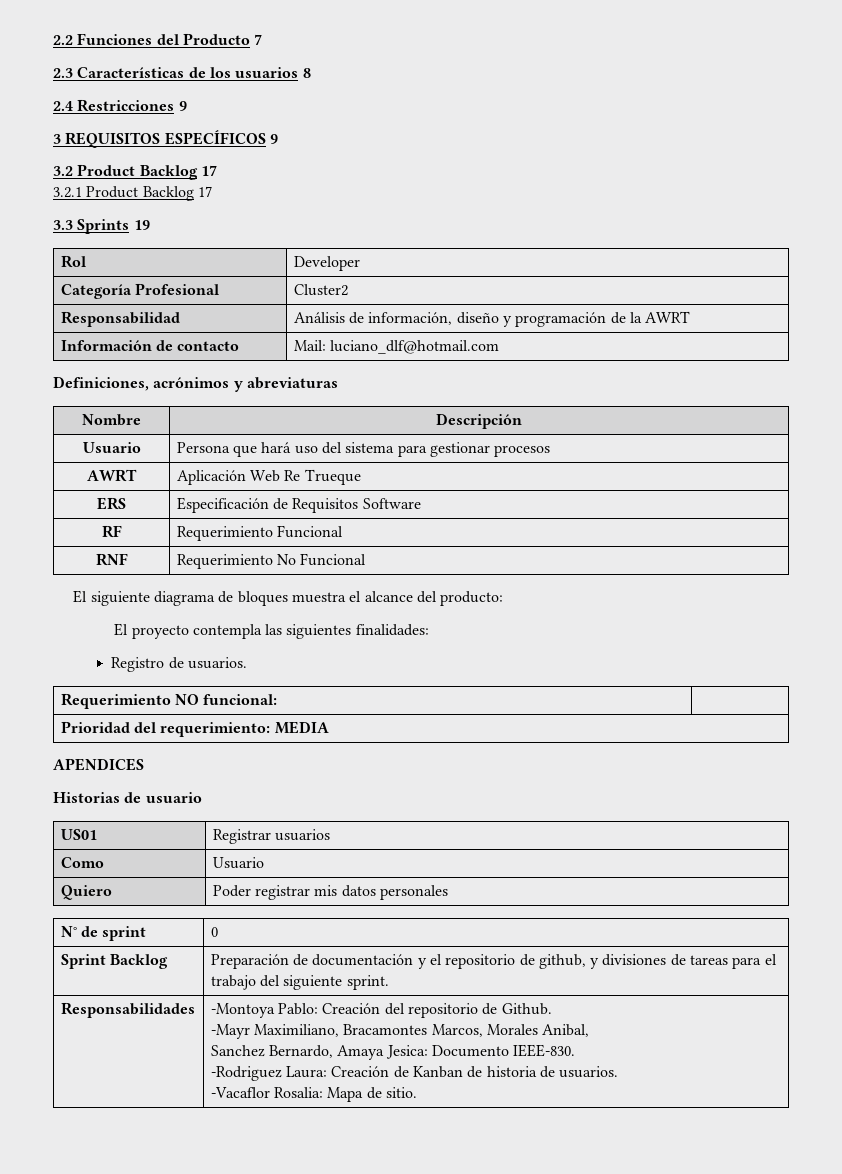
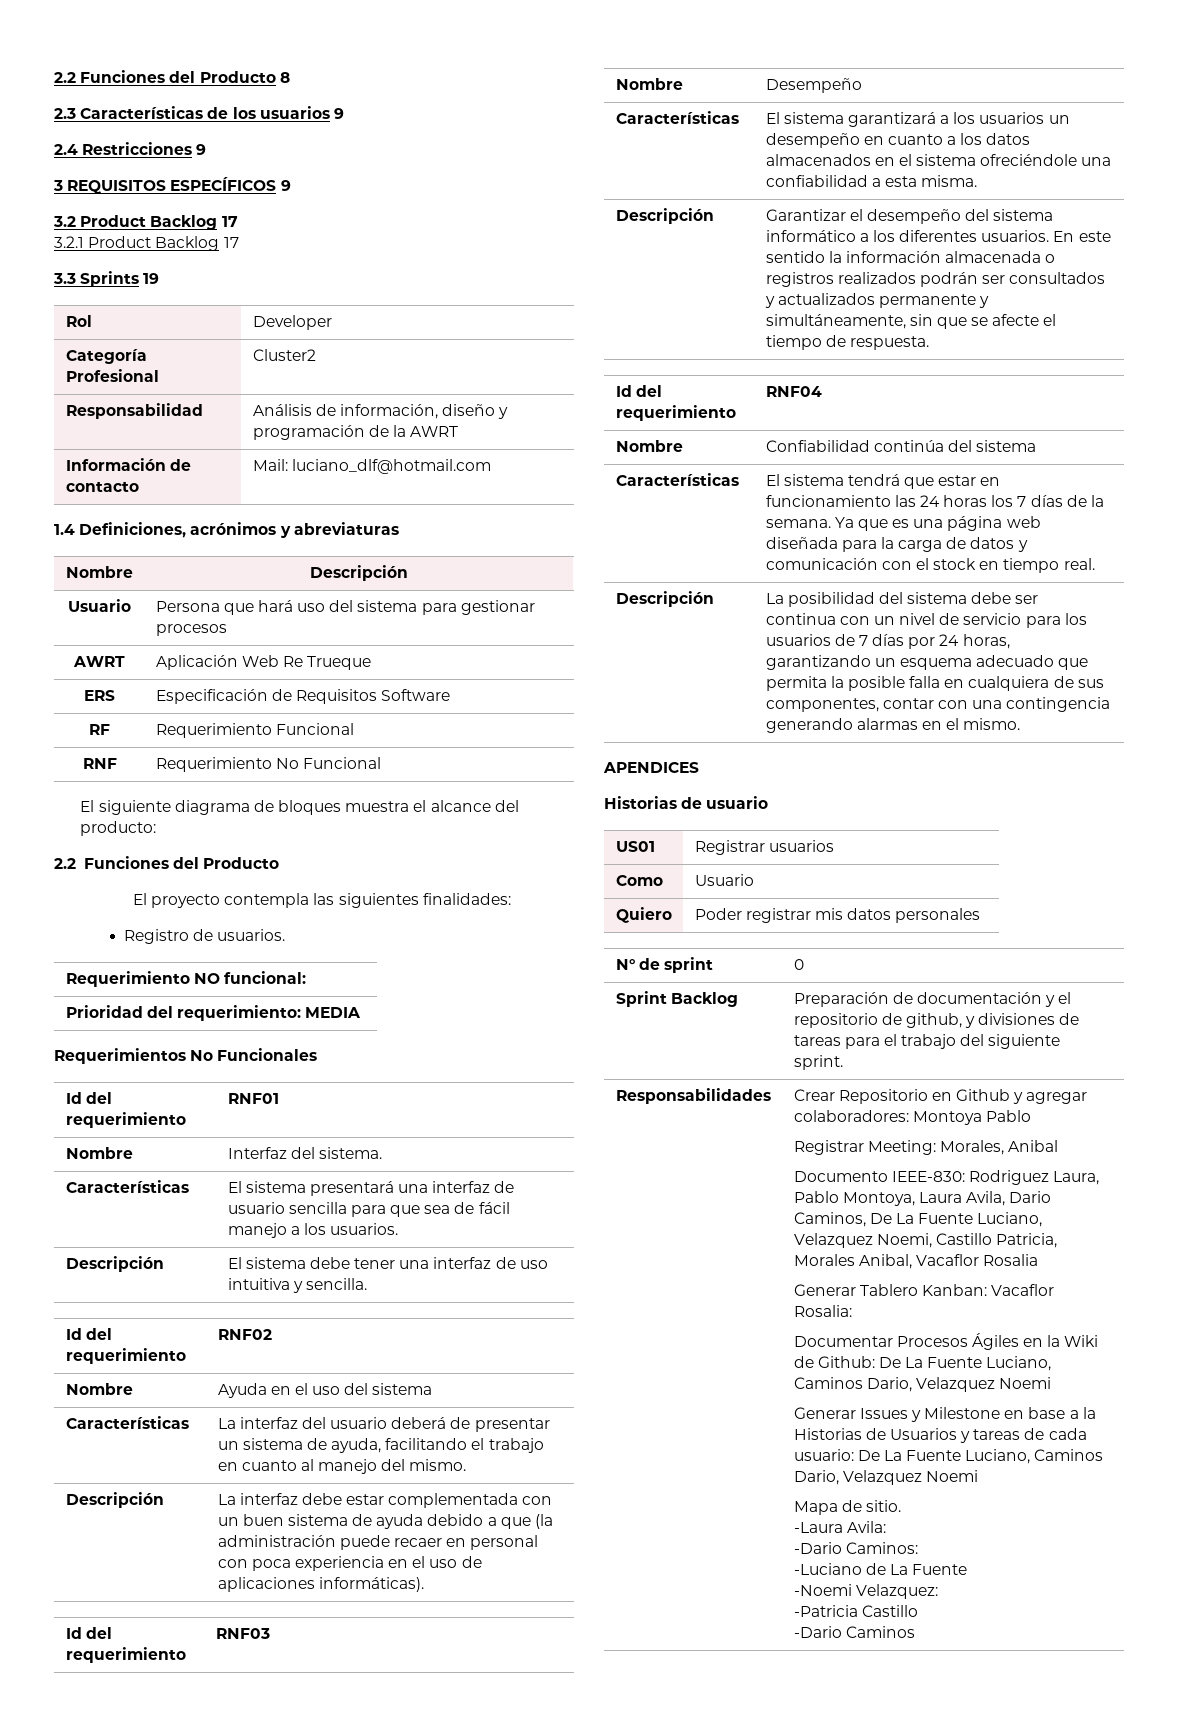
- 2.2 Funciones del Producto 7
+ 2.2 Funciones del Producto 8
- 2.3 Características de los usuarios 8
+ 2.3 Características de los usuarios 9
- Definiciones, acrónimos y abreviaturas
+ 1.4 Definiciones, acrónimos y abreviaturas
  El siguiente diagrama de bloques muestra el alcance del producto:
+ 2.2 Funciones del Producto
+ Requerimientos No Funcionales
+ Id del requerimiento | RNF01
+ Nombre | Interfaz del sistema.
+ Características | El sistema presentará una interfaz de usuario sencilla para que sea de fácil manejo a los usuarios.
+ Descripción | El sistema debe tener una interfaz de uso intuitiva y sencilla.
+ Id del requerimiento | RNF02
+ Nombre | Ayuda en el uso del sistema
+ Características | La interfaz del usuario deberá de presentar un sistema de ayuda, facilitando el trabajo en cuanto al manejo del mismo.
+ Descripción | La interfaz debe estar complementada con un buen sistema de ayuda debido a que (la administración puede recaer en personal con poca experiencia en el uso de aplicaciones informáticas).
+ Id del requerimiento | RNF03
+ Nombre | Desempeño
+ Características | El sistema garantizará a los usuarios un desempeño en cuanto a los datos almacenados en el sistema ofreciéndole una confiabilidad a esta misma.
+ Descripción | Garantizar el desempeño del sistema informático a los diferentes usuarios. En este sentido la información almacenada o registros realizados podrán ser consultados y actualizados permanente y simultáneamente, sin que se afecte el tiempo de respuesta.
+ Id del requerimiento | RNF04
+ Nombre | Confiabilidad continúa del sistema
+ Características | El sistema tendrá que estar en funcionamiento las 24 horas los 7 días de la semana. Ya que es una página web diseñada para la carga de datos y comunicación con el stock en tiempo real.
+ Descripción | La posibilidad del sistema debe ser continua con un nivel de servicio para los usuarios de 7 días por 24 horas, garantizando un esquema adecuado que permita la posible falla en cualquiera de sus componentes, contar con una contingencia generando alarmas en el mismo.
- -Montoya Pablo: Creación del repositorio de Github.
- -Mayr Maximiliano, Bracamontes Marcos, Morales Anibal,
- Sanchez Bernardo, Amaya Jesica: Documento IEEE-830.
- -Rodriguez Laura: Creación de Kanban de historia de usuarios.
- -Vacaflor Rosalia: Mapa de sitio.
+ Crear Repositorio en Github y agregar colaboradores: Montoya Pablo
+ Registrar Meeting: Morales, Anibal
+ Documento IEEE-830: Rodriguez Laura, Pablo Montoya, Laura Avila, Dario Caminos, De La Fuente Luciano, Velazquez Noemi, Castillo Patricia, Morales Anibal, Vacaflor Rosalia
+ Generar Tablero Kanban: Vacaflor Rosalia:
+ Documentar Procesos Ágiles en la Wiki de Github: De La Fuente Luciano, Caminos Dario, Velazquez Noemi
+ Generar Issues y Milestone en base a la Historias de Usuarios y tareas de cada usuario: De La Fuente Luciano, Caminos Dario, Velazquez Noemi
+ Mapa de sitio.
+ -Laura Avila:
+ -Dario Caminos:
+ -Luciano de La Fuente
+ -Noemi Velazquez:
+ -Patricia Castillo
+ -Dario Caminos

